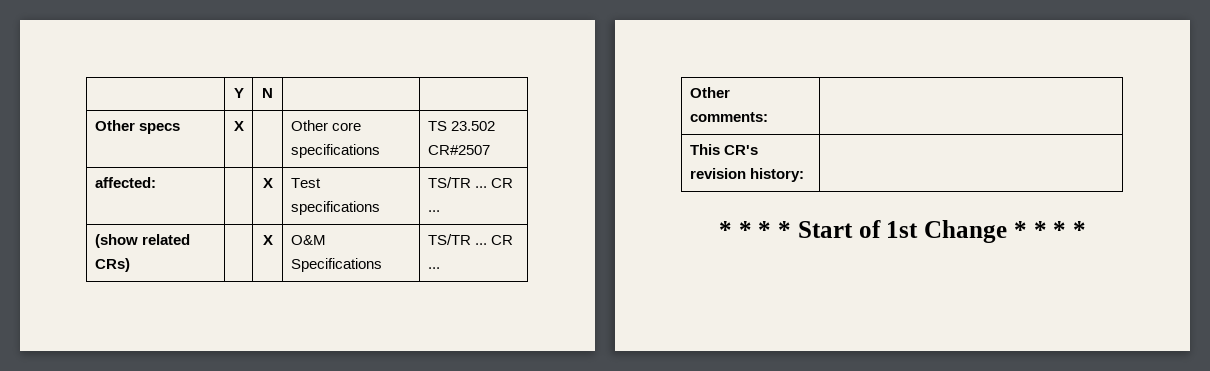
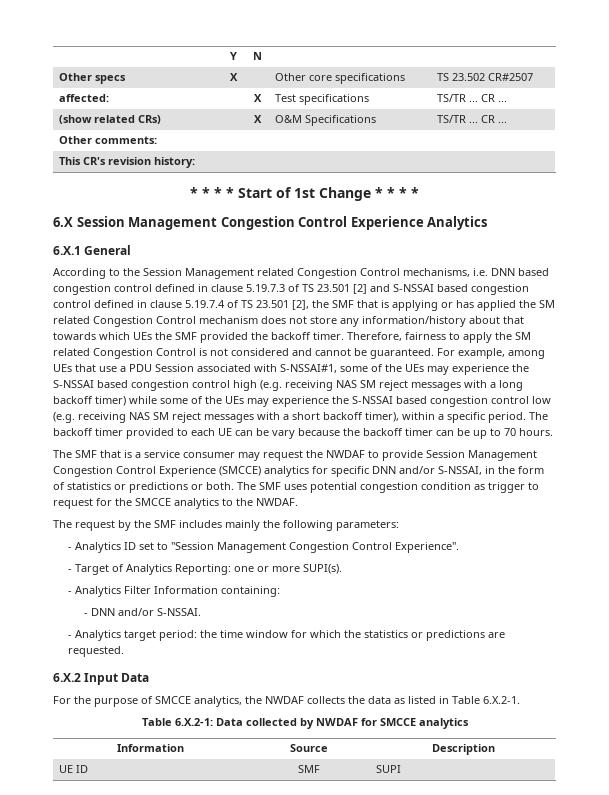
+ 6.X Session Management Congestion Control Experience Analytics
+ 6.X.1 General
+ According to the Session Management related Congestion Control mechanisms, i.e. DNN based congestion control defined in clause 5.19.7.3 of TS 23.501 [2] and S-NSSAI based congestion control defined in clause 5.19.7.4 of TS 23.501 [2], the SMF that is applying or has applied the SM related Congestion Control mechanism does not store any information/history about that towards which UEs the SMF provided the backoff timer. Therefore, fairness to apply the SM related Congestion Control is not considered and cannot be guaranteed. For example, among UEs that use a PDU Session associated with S-NSSAI#1, some of the UEs may experience the S-NSSAI based congestion control high (e.g. receiving NAS SM reject messages with a long backoff timer) while some of the UEs may experience the S-NSSAI based congestion control low (e.g. receiving NAS SM reject messages with a short backoff timer), within a specific period. The backoff timer provided to each UE can be vary because the backoff timer can be up to 70 hours.
+ The SMF that is a service consumer may request the NWDAF to provide Session Management Congestion Control Experience (SMCCE) analytics for specific DNN and/or S-NSSAI, in the form of statistics or predictions or both. The SMF uses potential congestion condition as trigger to request for the SMCCE analytics to the NWDAF.
+ The request by the SMF includes mainly the following parameters:
+ - Analytics ID set to "Session Management Congestion Control Experience".
+ - Target of Analytics Reporting: one or more SUPI(s).
+ - Analytics Filter Information containing:
+ - DNN and/or S-NSSAI.
+ - Analytics target period: the time window for which the statistics or predictions are requested.
+ 6.X.2 Input Data
+ For the purpose of SMCCE analytics, the NWDAF collects the data as listed in Table 6.X.2-1.
+ Table 6.X.2-1: Data collected by NWDAF for SMCCE analytics
+ Information | Source | Description
+ UE ID | SMF | SUPI

